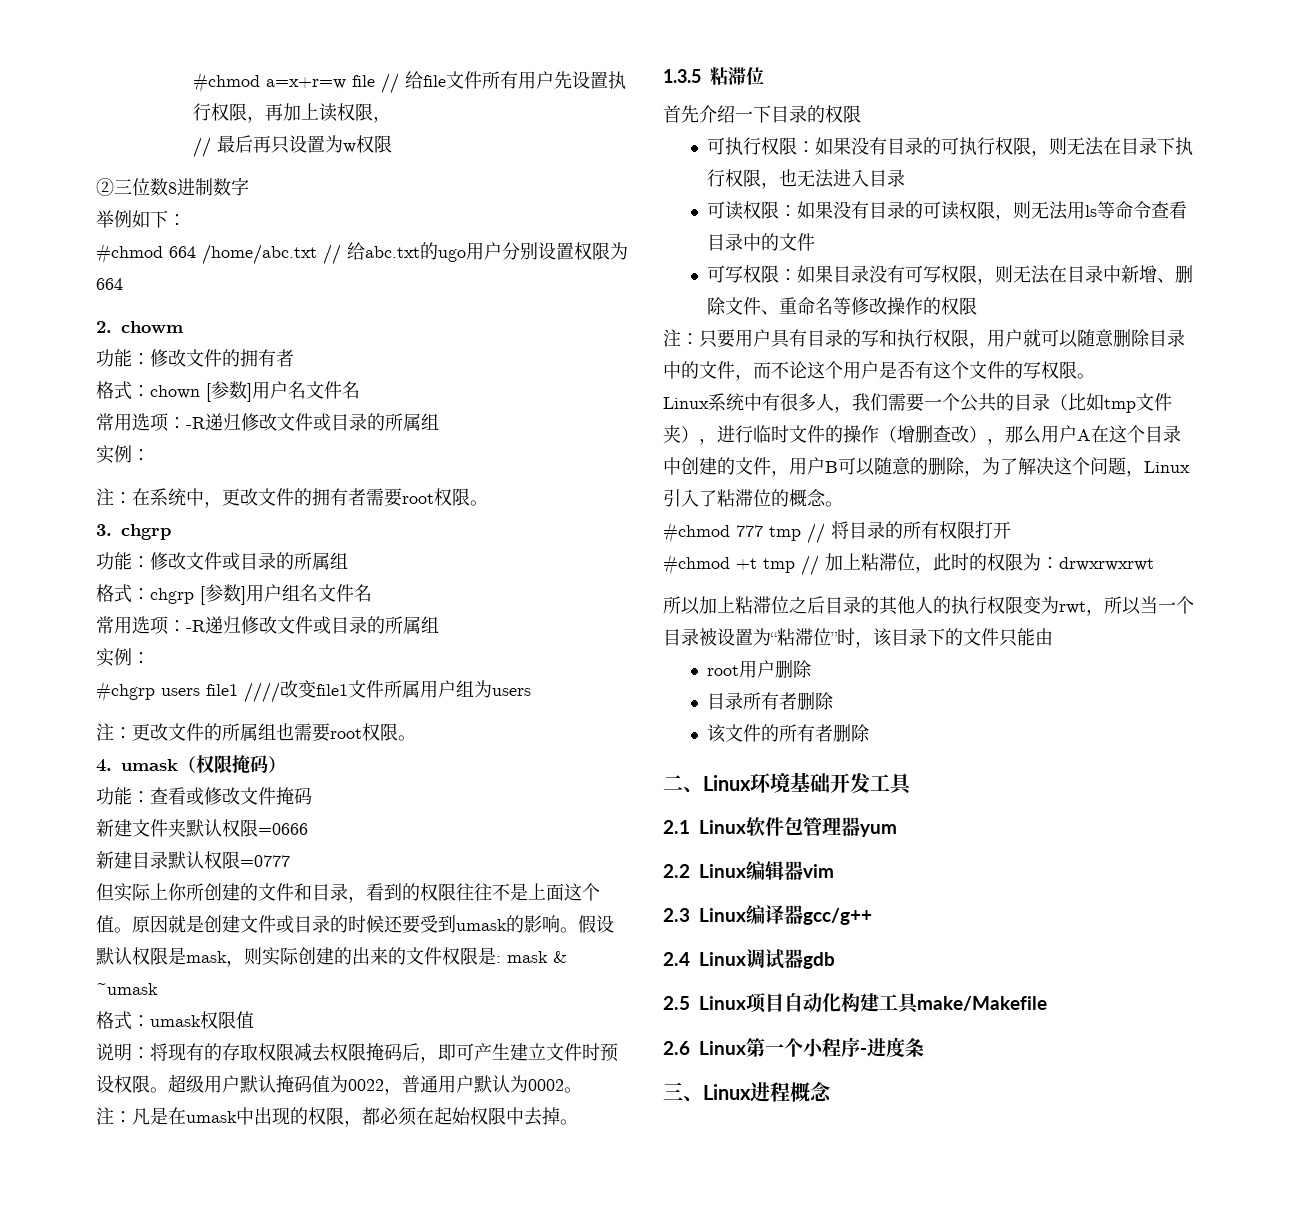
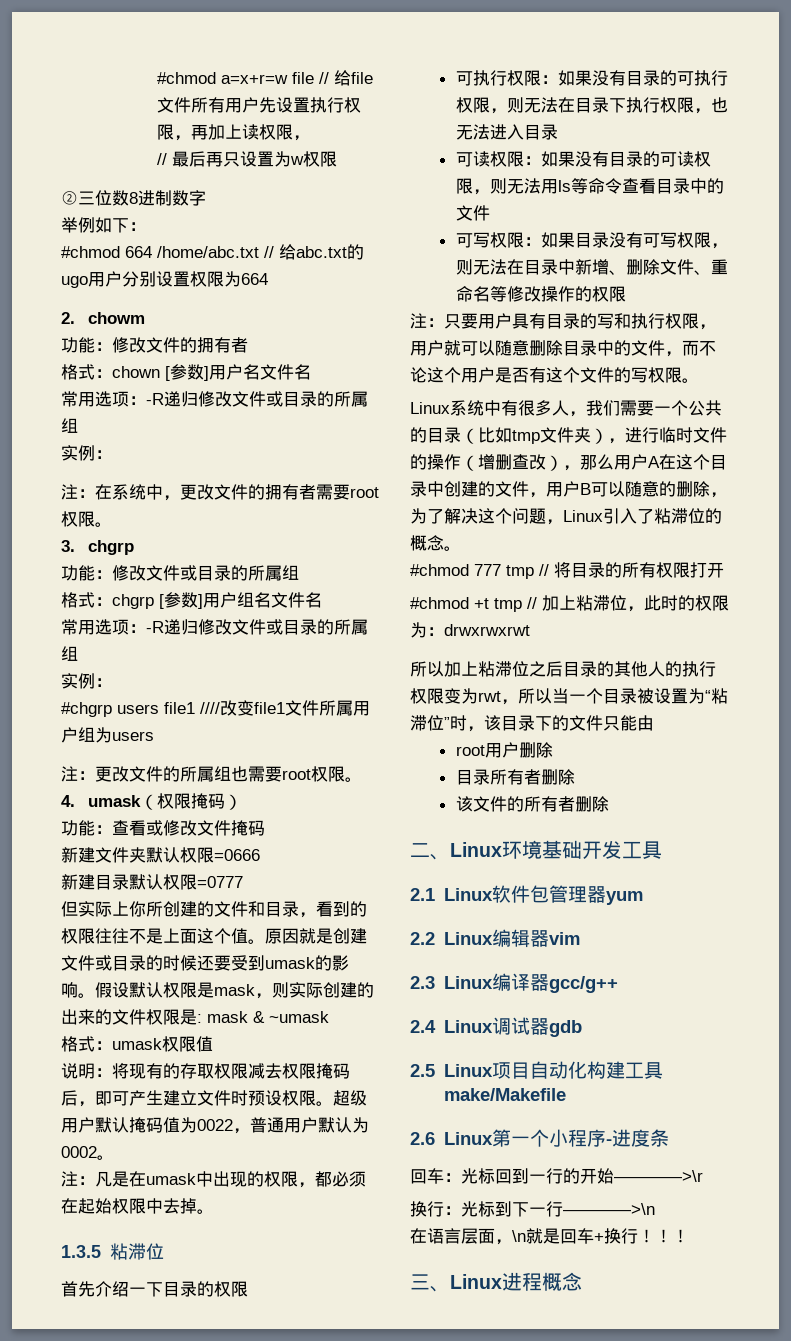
+ 回车：光标回到一行的开始————>\r
+ 换行：光标到下一行————>\n
+ 在语言层面，\n就是回车+换行！！！

